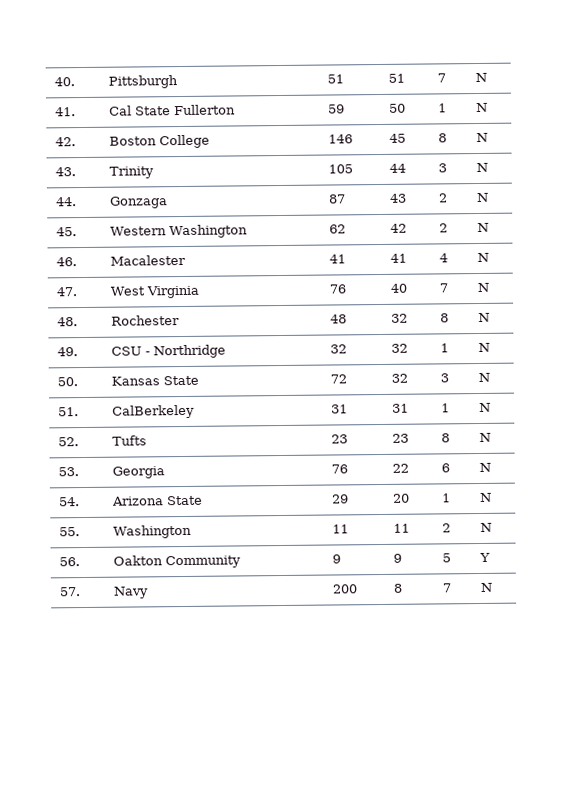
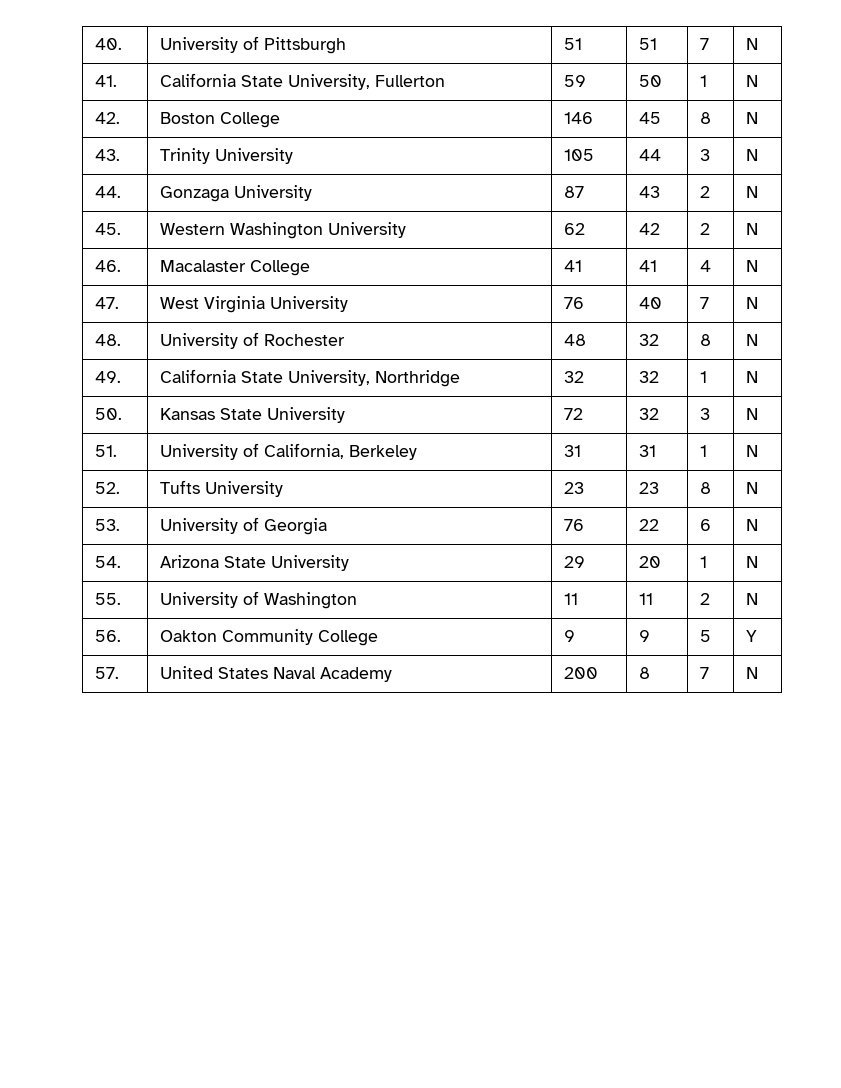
- 40. | Pittsburgh | 51 | 51 | 7 | N
+ 40. | University of Pittsburgh | 51 | 51 | 7 | N
- 41. | Cal State Fullerton | 59 | 50 | 1 | N
+ 41. | California State University, Fullerton | 59 | 50 | 1 | N
- 43. | Trinity | 105 | 44 | 3 | N
+ 43. | Trinity University | 105 | 44 | 3 | N
- 44. | Gonzaga | 87 | 43 | 2 | N
+ 44. | Gonzaga University | 87 | 43 | 2 | N
- 45. | Western Washington | 62 | 42 | 2 | N
+ 45. | Western Washington University | 62 | 42 | 2 | N
- 46. | Macalester | 41 | 41 | 4 | N
+ 46. | Macalaster College | 41 | 41 | 4 | N
- 47. | West Virginia | 76 | 40 | 7 | N
+ 47. | West Virginia University | 76 | 40 | 7 | N
- 48. | Rochester | 48 | 32 | 8 | N
+ 48. | University of Rochester | 48 | 32 | 8 | N
- 49. | CSU - Northridge | 32 | 32 | 1 | N
+ 49. | California State University, Northridge | 32 | 32 | 1 | N
- 50. | Kansas State | 72 | 32 | 3 | N
+ 50. | Kansas State University | 72 | 32 | 3 | N
- 51. | CalBerkeley | 31 | 31 | 1 | N
+ 51. | University of California, Berkeley | 31 | 31 | 1 | N
- 52. | Tufts | 23 | 23 | 8 | N
+ 52. | Tufts University | 23 | 23 | 8 | N
- 53. | Georgia | 76 | 22 | 6 | N
+ 53. | University of Georgia | 76 | 22 | 6 | N
- 54. | Arizona State | 29 | 20 | 1 | N
+ 54. | Arizona State University | 29 | 20 | 1 | N
- 55. | Washington | 11 | 11 | 2 | N
+ 55. | University of Washington | 11 | 11 | 2 | N
- 56. | Oakton Community | 9 | 9 | 5 | Y
+ 56. | Oakton Community College | 9 | 9 | 5 | Y
- 57. | Navy | 200 | 8 | 7 | N
+ 57. | United States Naval Academy | 200 | 8 | 7 | N

